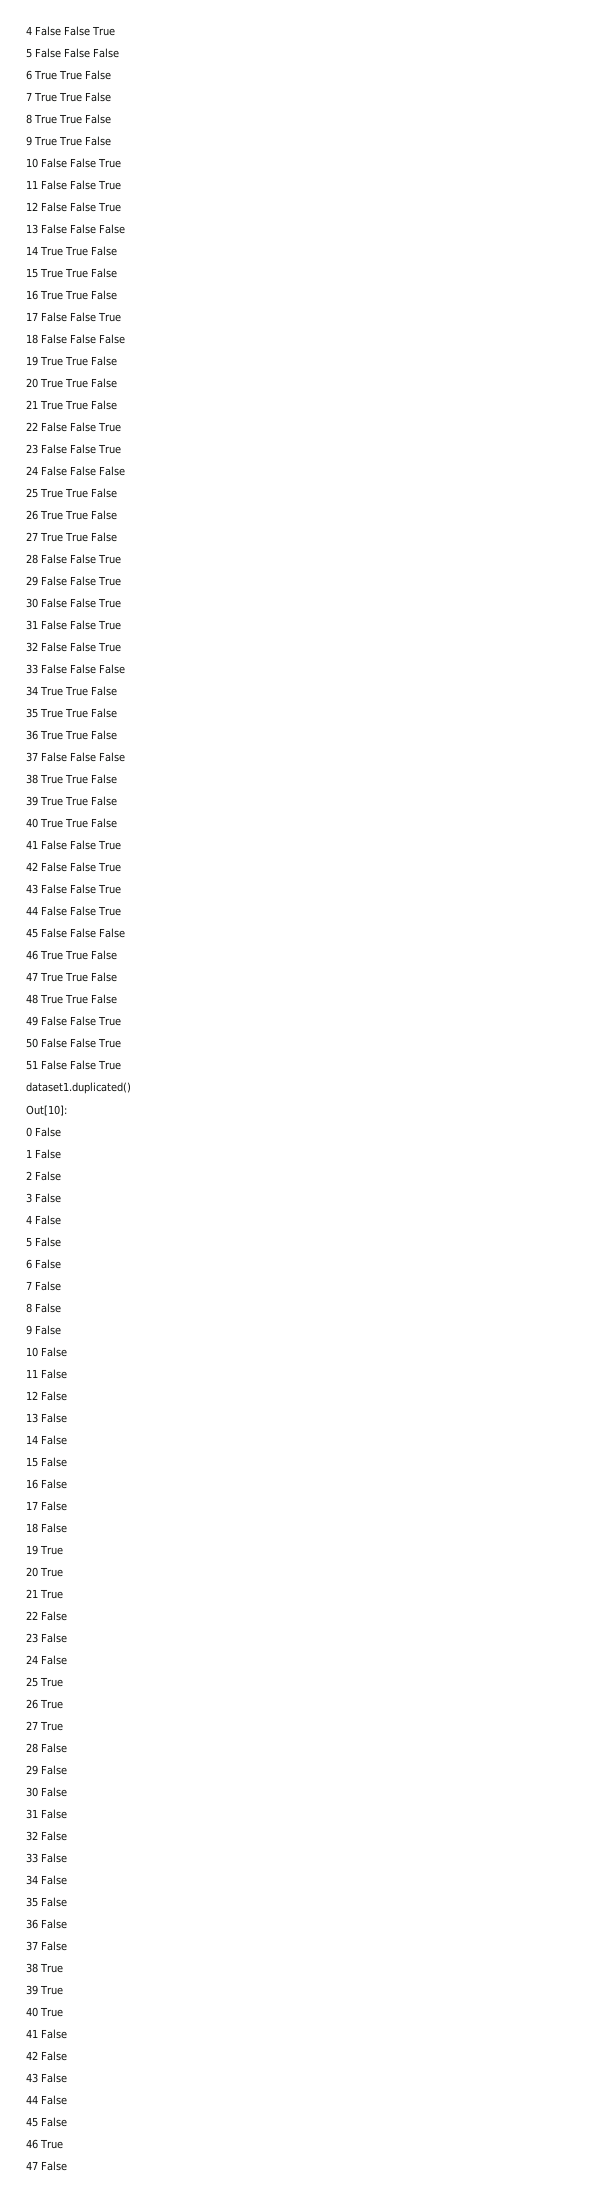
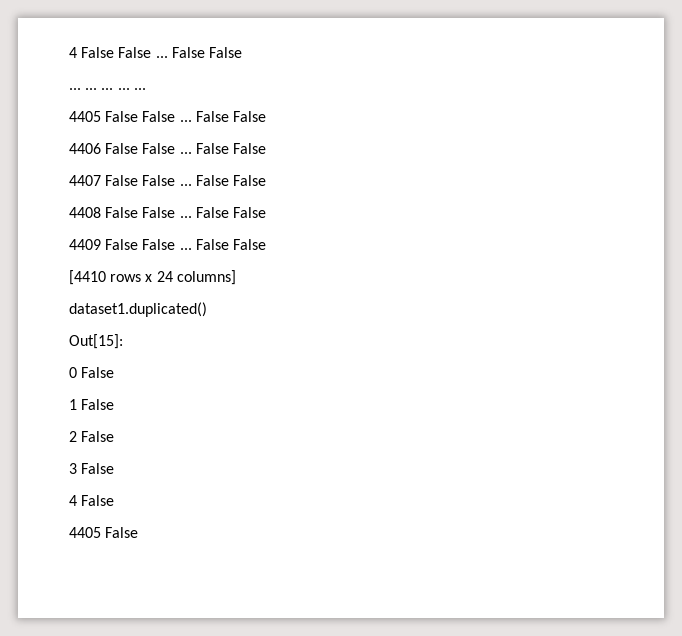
- 4 False False True
- 5 False False False
- 6 True True False
- 7 True True False
- 8 True True False
- 9 True True False
- 10 False False True
- 11 False False True
- 12 False False True
- 13 False False False
- 14 True True False
- 15 True True False
- 16 True True False
- 17 False False True
- 18 False False False
- 19 True True False
- 20 True True False
- 21 True True False
- 22 False False True
- 23 False False True
- 24 False False False
- 25 True True False
- 26 True True False
- 27 True True False
- 28 False False True
- 29 False False True
- 30 False False True
- 31 False False True
- 32 False False True
- 33 False False False
- 34 True True False
- 35 True True False
- 36 True True False
- 37 False False False
- 38 True True False
- 39 True True False
- 40 True True False
- 41 False False True
- 42 False False True
- 43 False False True
- 44 False False True
- 45 False False False
- 46 True True False
- 47 True True False
- 48 True True False
- 49 False False True
- 50 False False True
- 51 False False True
+ 4 False False ... False False
+ ... ... ... ... ...
+ 4405 False False ... False False
+ 4406 False False ... False False
+ 4407 False False ... False False
+ 4408 False False ... False False
+ 4409 False False ... False False
+ [4410 rows x 24 columns]
- Out[10]:
+ Out[15]:
  3 False
  4 False
- 5 False
- 6 False
- 7 False
- 8 False
- 9 False
- 10 False
- 11 False
- 12 False
- 13 False
- 14 False
- 15 False
- 16 False
- 17 False
- 18 False
- 19 True
- 20 True
- 21 True
- 22 False
- 23 False
- 24 False
- 25 True
- 26 True
- 27 True
- 28 False
- 29 False
- 30 False
- 31 False
- 32 False
- 33 False
- 34 False
- 35 False
- 36 False
- 37 False
- 38 True
- 39 True
- 40 True
- 41 False
- 42 False
- 43 False
- 44 False
- 45 False
- 46 True
- 47 False
+ 4405 False

